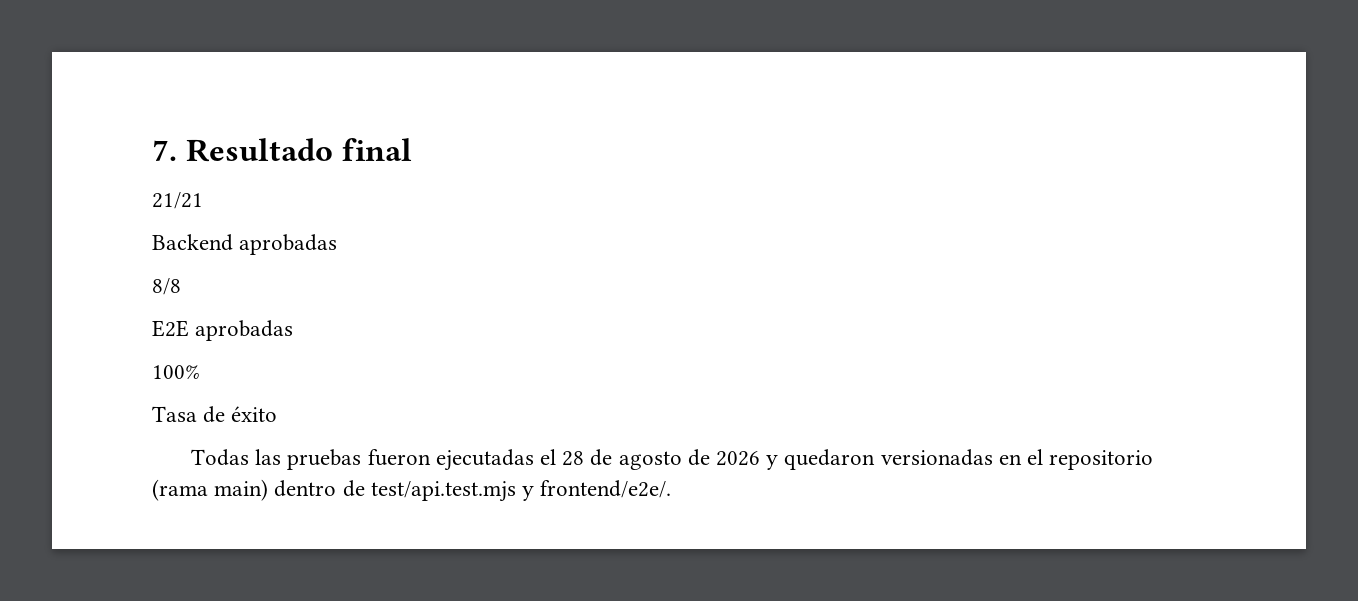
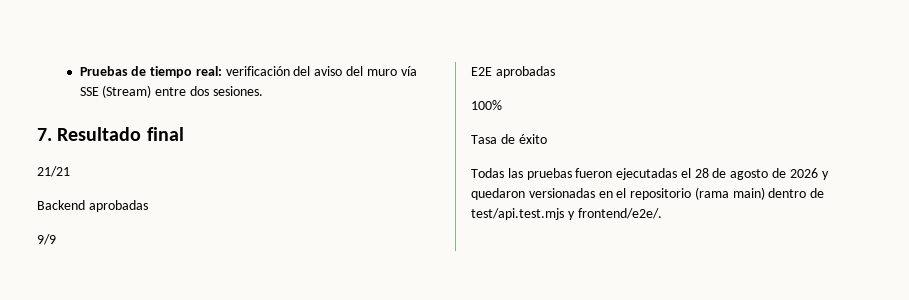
+ Pruebas de tiempo real: verificación del aviso del muro vía SSE (Stream) entre dos sesiones.
- 8/8
+ 9/9

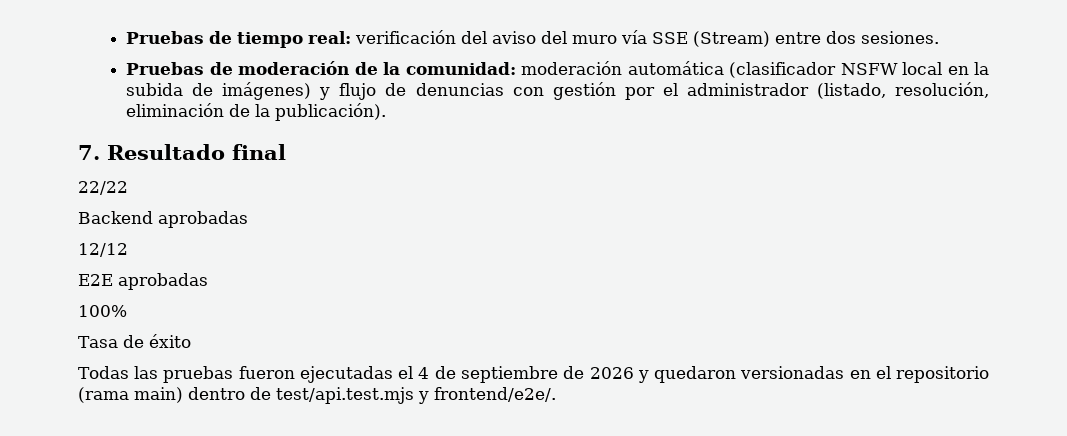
+ Pruebas de moderación de la comunidad: moderación automática (clasificador NSFW local en la subida de imágenes) y flujo de denuncias con gestión por el administrador (listado, resolución, eliminación de la publicación).
- 21/21
+ 22/22
- 9/9
+ 12/12
- Todas las pruebas fueron ejecutadas el 28 de agosto de 2026 y quedaron versionadas en el repositorio (rama main) dentro de test/api.test.mjs y frontend/e2e/.
+ Todas las pruebas fueron ejecutadas el 4 de septiembre de 2026 y quedaron versionadas en el repositorio (rama main) dentro de test/api.test.mjs y frontend/e2e/.

